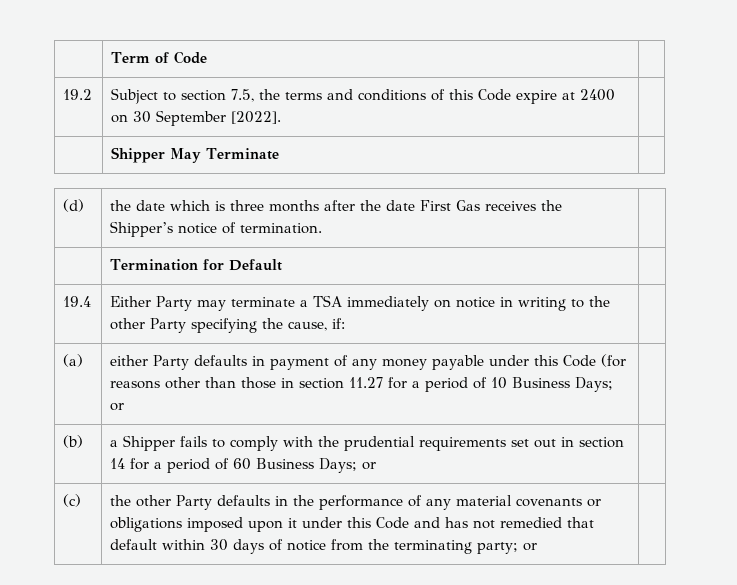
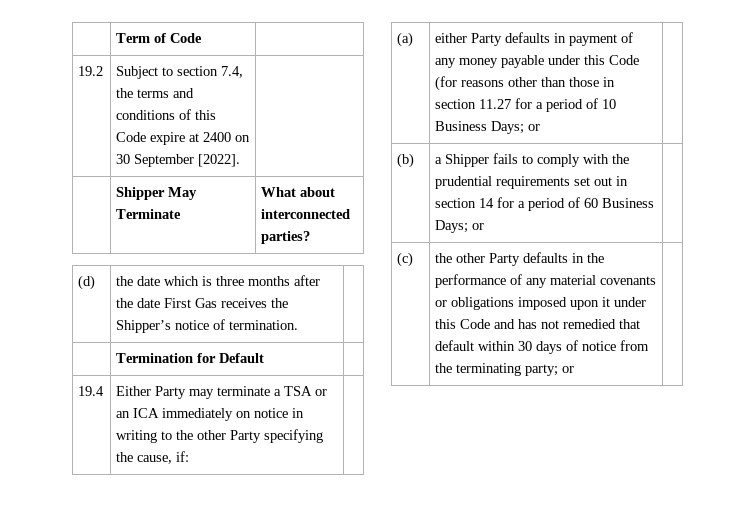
- 19.2 | Subject to section 7.5, the terms and conditions of this Code expire at 2400 on 30 September [2022]. |
+ 19.2 | Subject to section 7.4, the terms and conditions of this Code expire at 2400 on 30 September [2022]. |
- | Shipper May Terminate |
+ | Shipper May Terminate | What about interconnected parties?
- 19.4 | Either Party may terminate a TSA immediately on notice in writing to the other Party specifying the cause, if: |
+ 19.4 | Either Party may terminate a TSA or an ICA immediately on notice in writing to the other Party specifying the cause, if: |

